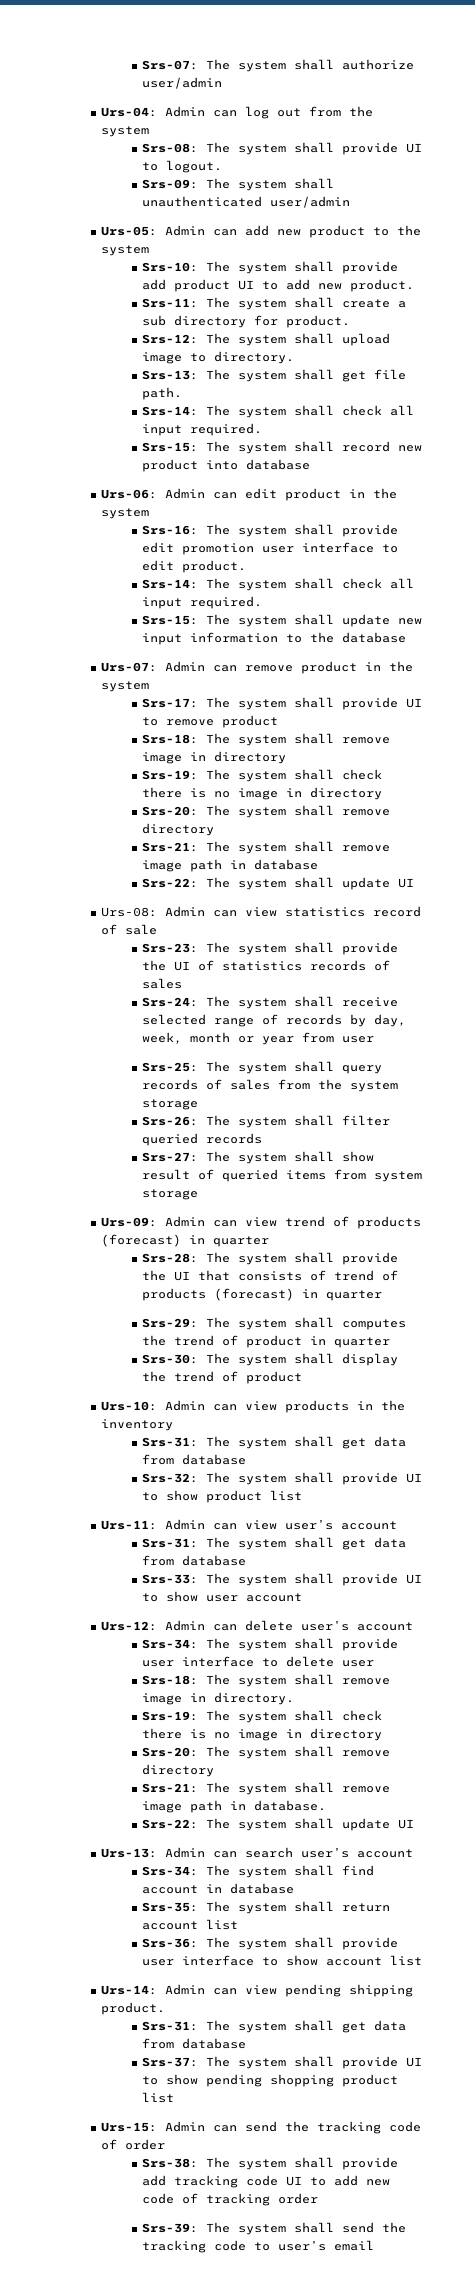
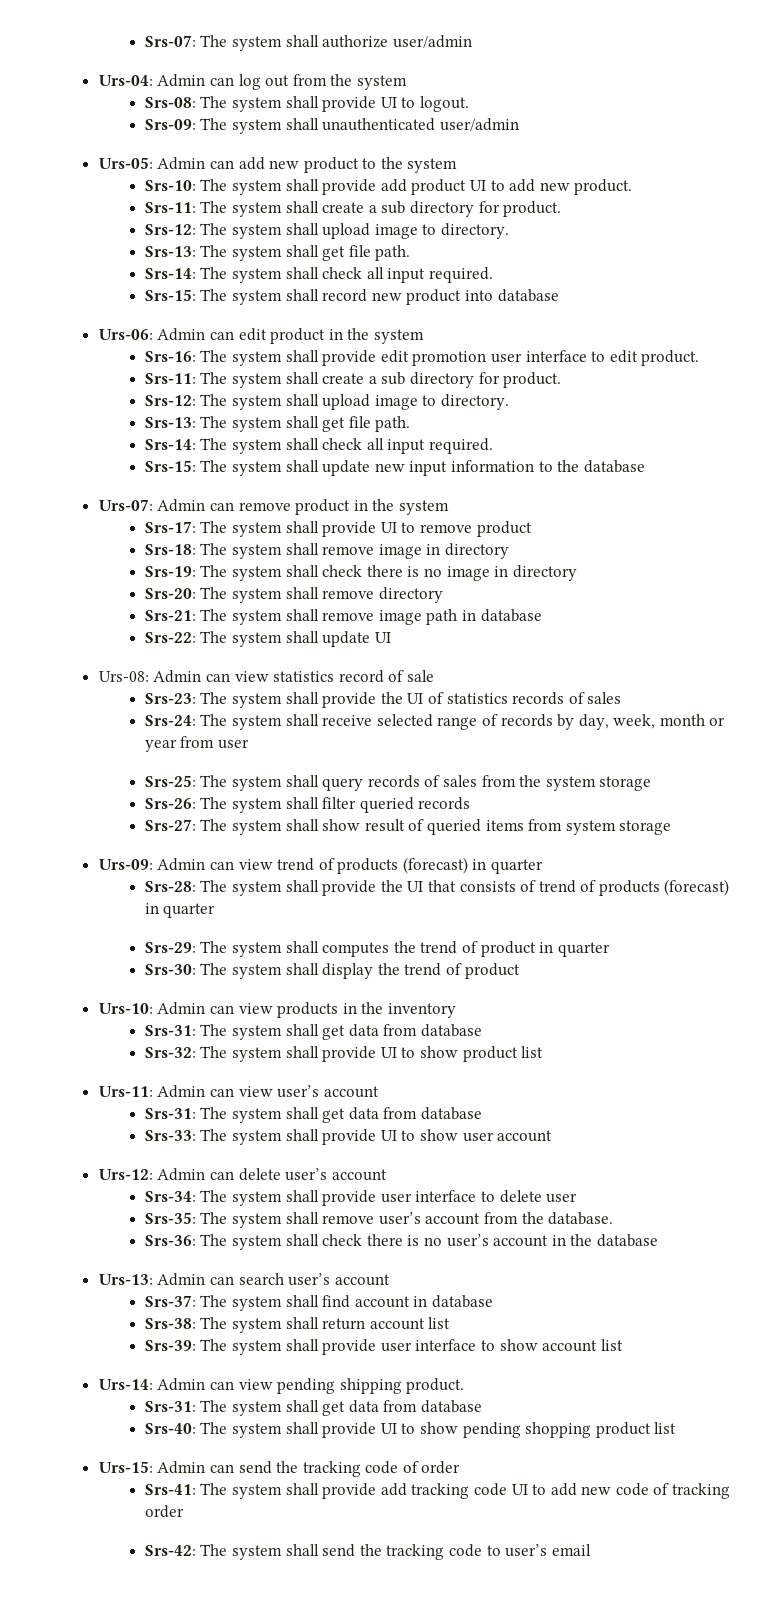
  Srs-16: The system shall provide edit promotion user interface to edit product.
+ Srs-11: The system shall create a sub directory for product.
+ Srs-12: The system shall upload image to directory.
+ Srs-13: The system shall get file path.
- Srs-18: The system shall remove image in directory.
- Srs-19: The system shall check there is no image in directory
- Srs-20: The system shall remove directory
- Srs-21: The system shall remove image path in database.
- Srs-22: The system shall update UI
+ Srs-35: The system shall remove user’s account from the database.
+ Srs-36: The system shall check there is no user’s account in the database
- Srs-34: The system shall find account in database
+ Srs-37: The system shall find account in database
- Srs-35: The system shall return account list
+ Srs-38: The system shall return account list
- Srs-36: The system shall provide user interface to show account list
+ Srs-39: The system shall provide user interface to show account list
- Srs-37: The system shall provide UI to show pending shopping product list
+ Srs-40: The system shall provide UI to show pending shopping product list
- Srs-38: The system shall provide add tracking code UI to add new code of tracking order
+ Srs-41: The system shall provide add tracking code UI to add new code of tracking order
- Srs-39: The system shall send the tracking code to user’s email
+ Srs-42: The system shall send the tracking code to user’s email

